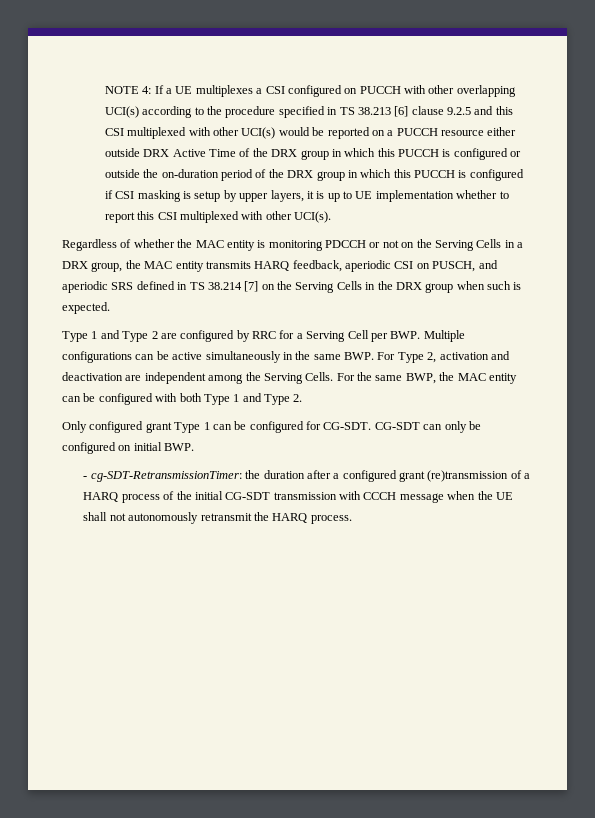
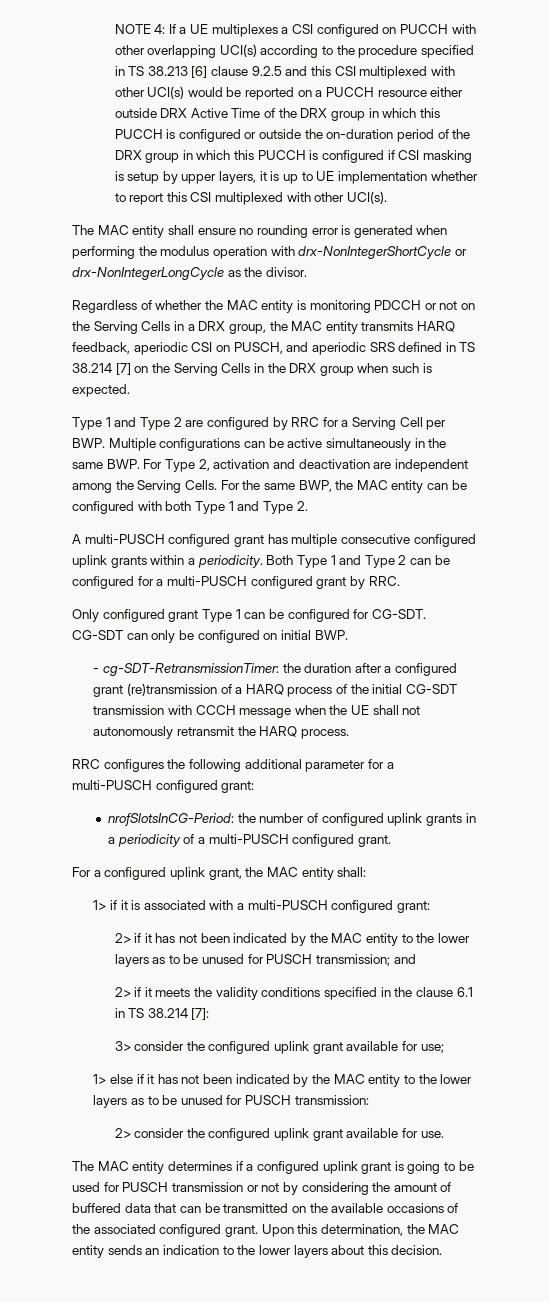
+ The MAC entity shall ensure no rounding error is generated when performing the modulus operation with drx-NonIntegerShortCycle or drx-NonIntegerLongCycle as the divisor.
+ A multi-PUSCH configured grant has multiple consecutive configured uplink grants within a periodicity. Both Type 1 and Type 2 can be configured for a multi-PUSCH configured grant by RRC.
+ RRC configures the following additional parameter for a multi-PUSCH configured grant:
+ nrofSlotsInCG-Period: the number of configured uplink grants in a periodicity of a multi-PUSCH configured grant.
+ For a configured uplink grant, the MAC entity shall:
+ 1> if it is associated with a multi-PUSCH configured grant:
+ 2> if it has not been indicated by the MAC entity to the lower layers as to be unused for PUSCH transmission; and
+ 2> if it meets the validity conditions specified in the clause 6.1 in TS 38.214 [7]:
+ 3> consider the configured uplink grant available for use;
+ 1> else if it has not been indicated by the MAC entity to the lower layers as to be unused for PUSCH transmission:
+ 2> consider the configured uplink grant available for use.
+ The MAC entity determines if a configured uplink grant is going to be used for PUSCH transmission or not by considering the amount of buffered data that can be transmitted on the available occasions of the associated configured grant. Upon this determination, the MAC entity sends an indication to the lower layers about this decision.

